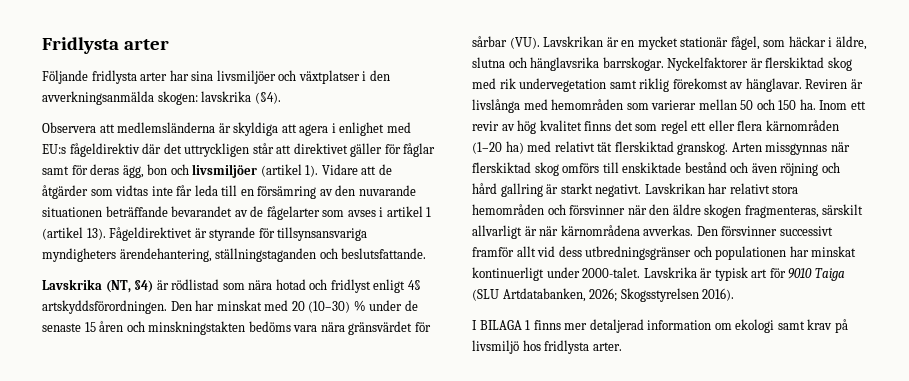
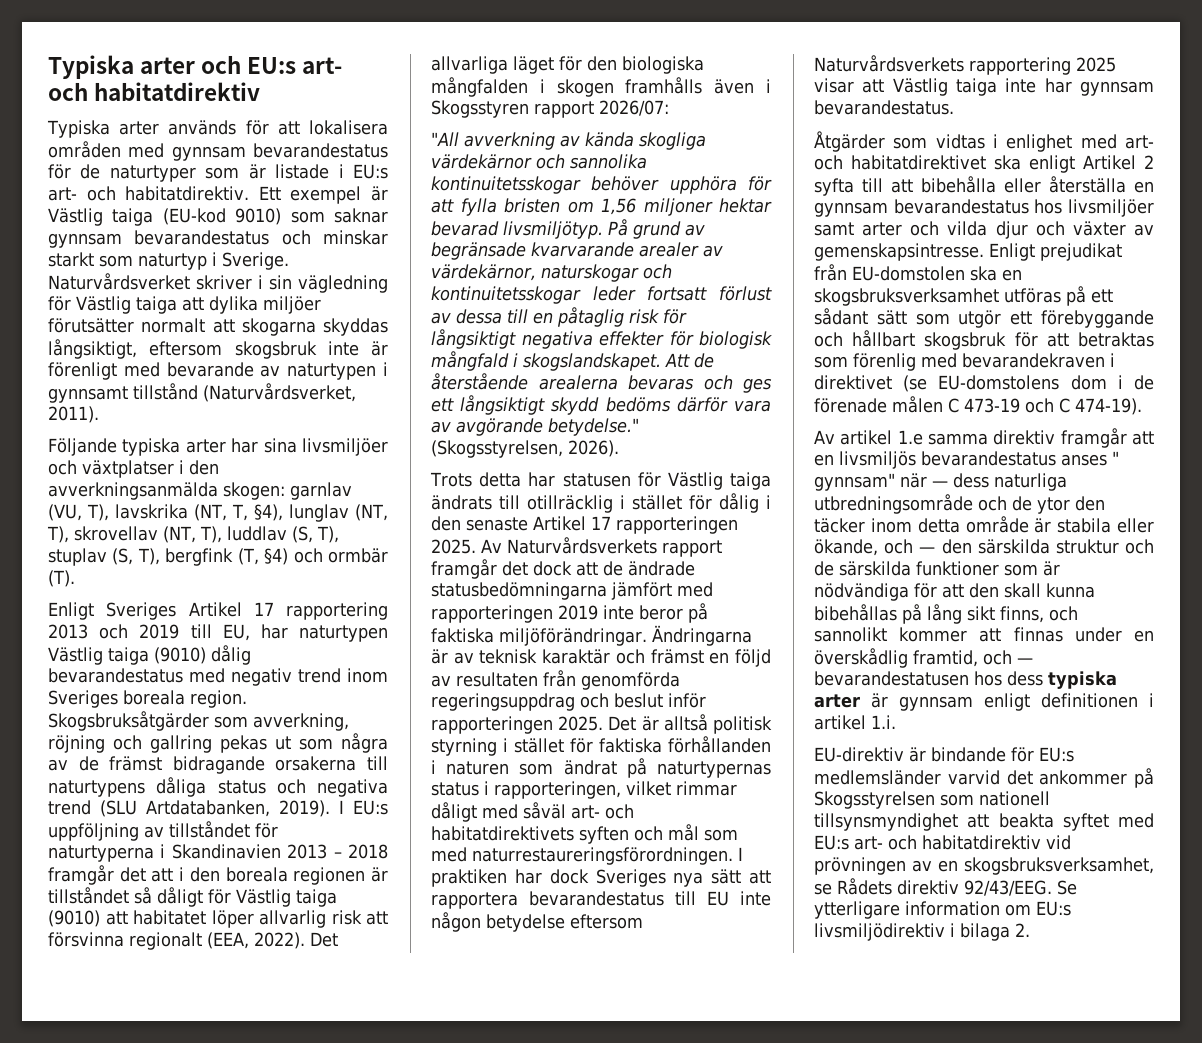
- Fridlysta arter
+ Typiska arter och EU:s art- och habitatdirektiv
+ Typiska arter används för att lokalisera områden med gynnsam bevarandestatus för de naturtyper som är listade i EU:s art- och habitatdirektiv. Ett exempel är Västlig taiga (EU-kod 9010) som saknar gynnsam bevarandestatus och minskar starkt som naturtyp i Sverige. Naturvårdsverket skriver i sin vägledning för Västlig taiga att dylika miljöer förutsätter normalt att skogarna skyddas långsiktigt, eftersom skogsbruk inte är förenligt med bevarande av naturtypen i gynnsamt tillstånd (Naturvårdsverket, 2011).
- Följande fridlysta arter har sina livsmiljöer och växtplatser i den avverkningsanmälda skogen: lavskrika (§4).
- Observera att medlemsländerna är skyldiga att agera i enlighet med EU:s fågeldirektiv där det uttryckligen står att direktivet gäller för fåglar samt för deras ägg, bon och livsmiljöer (artikel 1). Vidare att de åtgärder som vidtas inte får leda till en försämring av den nuvarande situationen beträffande bevarandet av de fågelarter som avses i artikel 1 (artikel 13). Fågeldirektivet är styrande för tillsynsansvariga myndigheters ärendehantering, ställningstaganden och beslutsfattande.
- Lavskrika (NT, §4) är rödlistad som nära hotad och fridlyst enligt 4§ artskyddsförordningen. Den har minskat med 20 (10–30) % under de senaste 15 åren och minskningstakten bedöms vara nära gränsvärdet för sårbar (VU). Lavskrikan är en mycket stationär fågel, som häckar i äldre, slutna och hänglavsrika barrskogar. Nyckelfaktorer är flerskiktad skog med rik undervegetation samt riklig förekomst av hänglavar. Reviren är livslånga med hemområden som varierar mellan 50 och 150 ha. Inom ett revir av hög kvalitet finns det som regel ett eller flera kärnområden (1–20 ha) med relativt tät flerskiktad granskog. Arten missgynnas när flerskiktad skog omförs till enskiktade bestånd och även röjning och hård gallring är starkt negativt. Lavskrikan har relativt stora hemområden och försvinner när den äldre skogen fragmenteras, särskilt allvarligt är när kärnområdena avverkas. Den försvinner successivt framför allt vid dess utbredningsgränser och populationen har minskat kontinuerligt under 2000-talet. Lavskrika är typisk art för 9010 Taiga (SLU Artdatabanken, 2026; Skogsstyrelsen 2016).
- I BILAGA 1 finns mer detaljerad information om ekologi samt krav på livsmiljö hos fridlysta arter.
+ Följande typiska arter har sina livsmiljöer och växtplatser i den avverkningsanmälda skogen: garnlav (VU, T), lavskrika (NT, T, §4), lunglav (NT, T), skrovellav (NT, T), luddlav (S, T), stuplav (S, T), bergfink (T, §4) och ormbär (T).
+ Enligt Sveriges Artikel 17 rapportering 2013 och 2019 till EU, har naturtypen Västlig taiga (9010) dålig bevarandestatus med negativ trend inom Sveriges boreala region. Skogsbruksåtgärder som avverkning, röjning och gallring pekas ut som några av de främst bidragande orsakerna till naturtypens dåliga status och negativa trend (SLU Artdatabanken, 2019). I EU:s uppföljning av tillståndet för naturtyperna i Skandinavien 2013 – 2018 framgår det att i den boreala regionen är tillståndet så dåligt för Västlig taiga (9010) att habitatet löper allvarlig risk att försvinna regionalt (EEA, 2022). Det allvarliga läget för den biologiska mångfalden i skogen framhålls även i Skogsstyren rapport 2026/07:
+ "All avverkning av kända skogliga värdekärnor och sannolika kontinuitetsskogar behöver upphöra för att fylla bristen om 1,56 miljoner hektar bevarad livsmiljötyp. På grund av begränsade kvarvarande arealer av värdekärnor, naturskogar och kontinuitetsskogar leder fortsatt förlust av dessa till en påtaglig risk för långsiktigt negativa effekter för biologisk mångfald i skogslandskapet. Att de återstående arealerna bevaras och ges ett långsiktigt skydd bedöms därför vara av avgörande betydelse." (Skogsstyrelsen, 2026).
+ Trots detta har statusen för Västlig taiga ändrats till otillräcklig i stället för dålig i den senaste Artikel 17 rapporteringen 2025. Av Naturvårdsverkets rapport framgår det dock att de ändrade statusbedömningarna jämfört med rapporteringen 2019 inte beror på faktiska miljöförändringar. Ändringarna är av teknisk karaktär och främst en följd av resultaten från genomförda regeringsuppdrag och beslut inför rapporteringen 2025. Det är alltså politisk styrning i stället för faktiska förhållanden i naturen som ändrat på naturtypernas status i rapporteringen, vilket rimmar dåligt med såväl art- och habitatdirektivets syften och mål som med naturrestaureringsförordningen. I praktiken har dock Sveriges nya sätt att rapportera bevarandestatus till EU inte någon betydelse eftersom Naturvårdsverkets rapportering 2025 visar att Västlig taiga inte har gynnsam bevarandestatus.
+ Åtgärder som vidtas i enlighet med art- och habitatdirektivet ska enligt Artikel 2 syfta till att bibehålla eller återställa en gynnsam bevarandestatus hos livsmiljöer samt arter och vilda djur och växter av gemenskapsintresse. Enligt prejudikat från EU-domstolen ska en skogsbruksverksamhet utföras på ett sådant sätt som utgör ett förebyggande och hållbart skogsbruk för att betraktas som förenlig med bevarandekraven i direktivet (se EU-domstolens dom i de förenade målen C 473-19 och C 474-19).
+ Av artikel 1.e samma direktiv framgår att en livsmiljös bevarandestatus anses " gynnsam" när — dess naturliga utbredningsområde och de ytor den täcker inom detta område är stabila eller ökande, och — den särskilda struktur och de särskilda funktioner som är nödvändiga för att den skall kunna bibehållas på lång sikt finns, och sannolikt kommer att finnas under en överskådlig framtid, och — bevarandestatusen hos dess typiska arter är gynnsam enligt definitionen i artikel 1.i.
+ EU-direktiv är bindande för EU:s medlemsländer varvid det ankommer på Skogsstyrelsen som nationell tillsynsmyndighet att beakta syftet med EU:s art- och habitatdirektiv vid prövningen av en skogsbruksverksamhet, se Rådets direktiv 92/43/EEG. Se ytterligare information om EU:s livsmiljödirektiv i bilaga 2.

